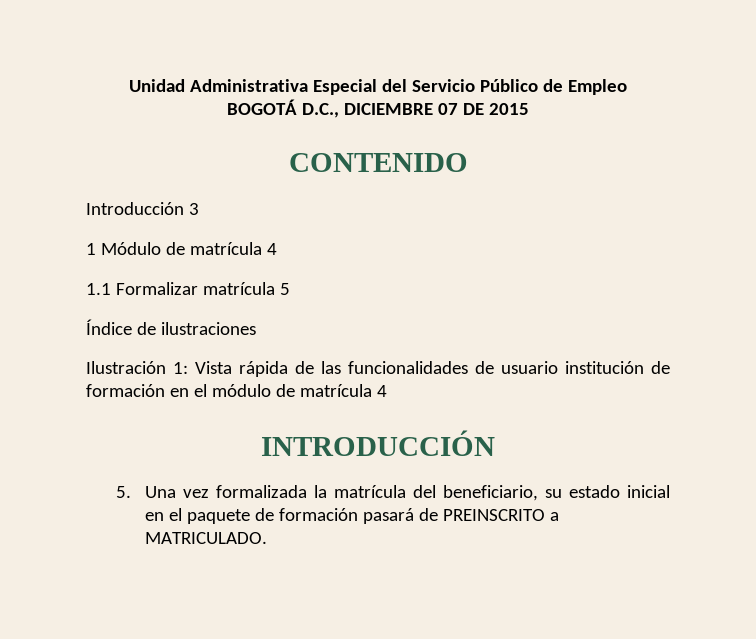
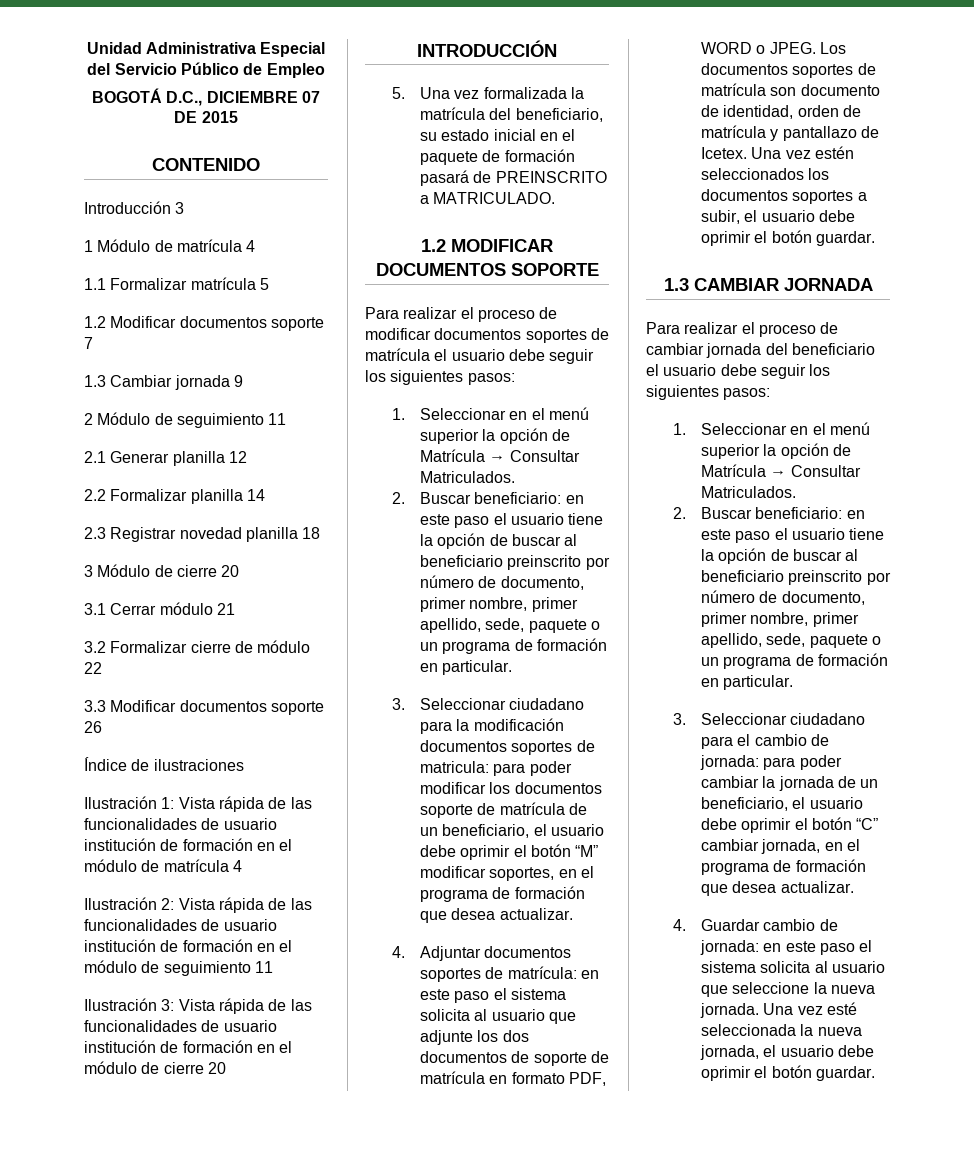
+ 1.2 Modificar documentos soporte 7
+ 1.3 Cambiar jornada 9
+ 2 Módulo de seguimiento 11
+ 2.1 Generar planilla 12
+ 2.2 Formalizar planilla 14
+ 2.3 Registrar novedad planilla 18
+ 3 Módulo de cierre 20
+ 3.1 Cerrar módulo 21
+ 3.2 Formalizar cierre de módulo 22
+ 3.3 Modificar documentos soporte 26
+ Ilustración 2: Vista rápida de las funcionalidades de usuario institución de formación en el módulo de seguimiento 11
+ Ilustración 3: Vista rápida de las funcionalidades de usuario institución de formación en el módulo de cierre 20
+ 1.2 MODIFICAR DOCUMENTOS SOPORTE
+ Para realizar el proceso de modificar documentos soportes de matrícula el usuario debe seguir los siguientes pasos:
+ 1. Seleccionar en el menú superior la opción de Matrícula → Consultar Matriculados.
+ 2. Buscar beneficiario: en este paso el usuario tiene la opción de buscar al beneficiario preinscrito por número de documento, primer nombre, primer apellido, sede, paquete o un programa de formación en particular.
+ 3. Seleccionar ciudadano para la modificación documentos soportes de matricula: para poder modificar los documentos soporte de matrícula de un beneficiario, el usuario debe oprimir el botón “M” modificar soportes, en el programa de formación que desea actualizar.
+ 4. Adjuntar documentos soportes de matrícula: en este paso el sistema solicita al usuario que adjunte los dos documentos de soporte de matrícula en formato PDF, WORD o JPEG. Los documentos soportes de matrícula son documento de identidad, orden de matrícula y pantallazo de Icetex. Una vez estén seleccionados los documentos soportes a subir, el usuario debe oprimir el botón guardar.
+ 1.3 CAMBIAR JORNADA
+ Para realizar el proceso de cambiar jornada del beneficiario el usuario debe seguir los siguientes pasos:
+ 1. Seleccionar en el menú superior la opción de Matrícula → Consultar Matriculados.
+ 2. Buscar beneficiario: en este paso el usuario tiene la opción de buscar al beneficiario preinscrito por número de documento, primer nombre, primer apellido, sede, paquete o un programa de formación en particular.
+ 3. Seleccionar ciudadano para el cambio de jornada: para poder cambiar la jornada de un beneficiario, el usuario debe oprimir el botón “C” cambiar jornada, en el programa de formación que desea actualizar.
+ 4. Guardar cambio de jornada: en este paso el sistema solicita al usuario que seleccione la nueva jornada. Una vez esté seleccionada la nueva jornada, el usuario debe oprimir el botón guardar.

